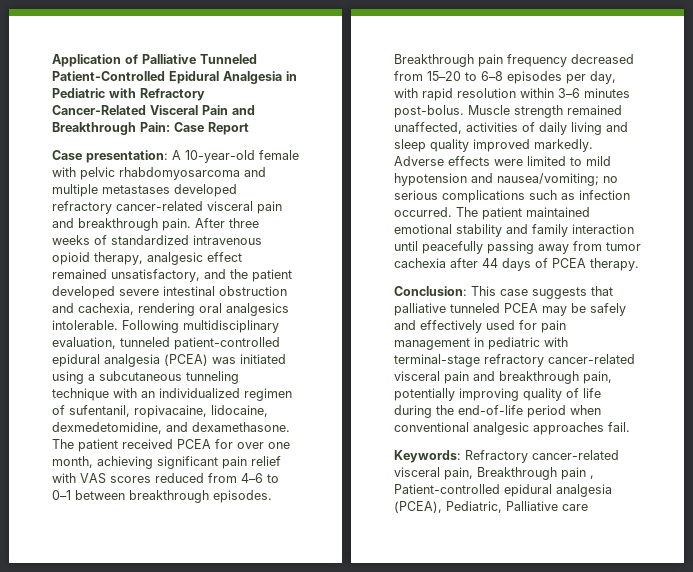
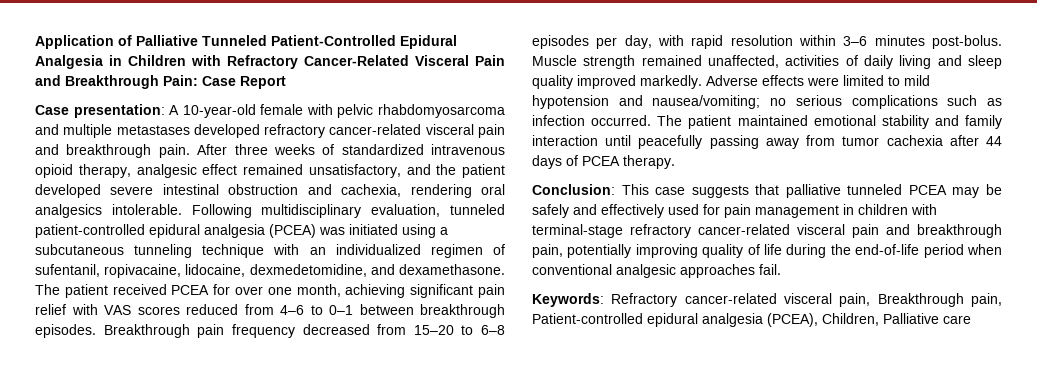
- Application of Palliative Tunneled Patient-Controlled Epidural Analgesia in Pediatric with Refractory Cancer-Related Visceral Pain and Breakthrough Pain: Case Report
+ Application of Palliative Tunneled Patient-Controlled Epidural Analgesia in Children with Refractory Cancer-Related Visceral Pain and Breakthrough Pain: Case Report
- Conclusion: This case suggests that palliative tunneled PCEA may be safely and effectively used for pain management in pediatric with terminal-stage refractory cancer-related visceral pain and breakthrough pain, potentially improving quality of life during the end-of-life period when conventional analgesic approaches fail.
+ Conclusion: This case suggests that palliative tunneled PCEA may be safely and effectively used for pain management in children with terminal-stage refractory cancer-related visceral pain and breakthrough pain, potentially improving quality of life during the end-of-life period when conventional analgesic approaches fail.
- Keywords: Refractory cancer-related visceral pain, Breakthrough pain , Patient-controlled epidural analgesia (PCEA), Pediatric, Palliative care
+ Keywords: Refractory cancer-related visceral pain, Breakthrough pain, Patient-controlled epidural analgesia (PCEA), Children, Palliative care

